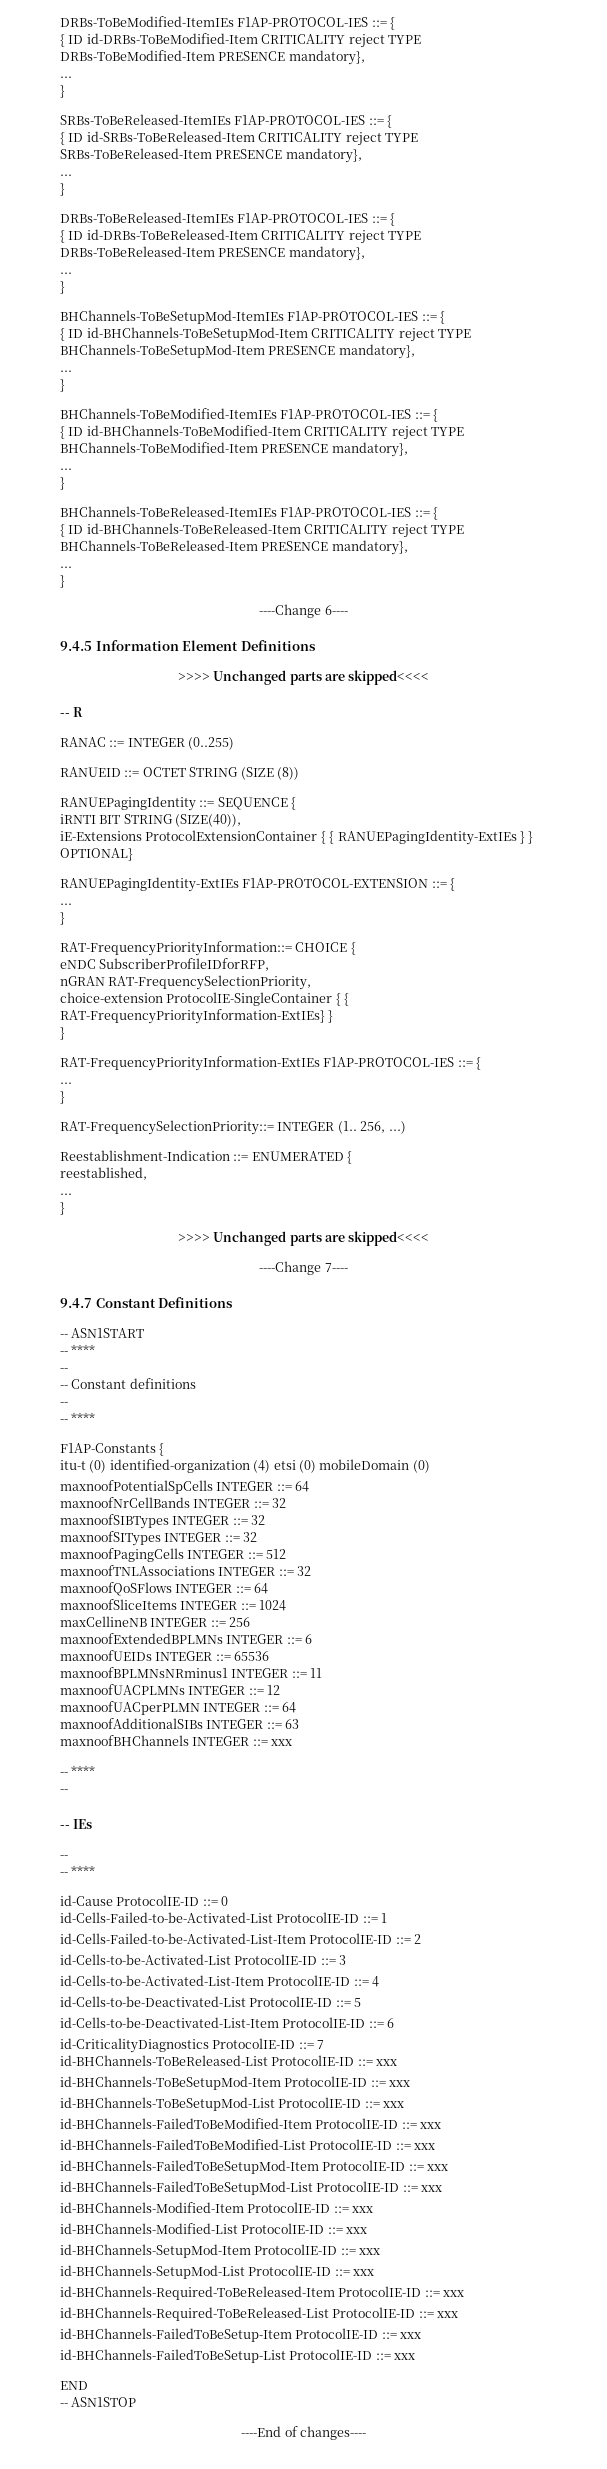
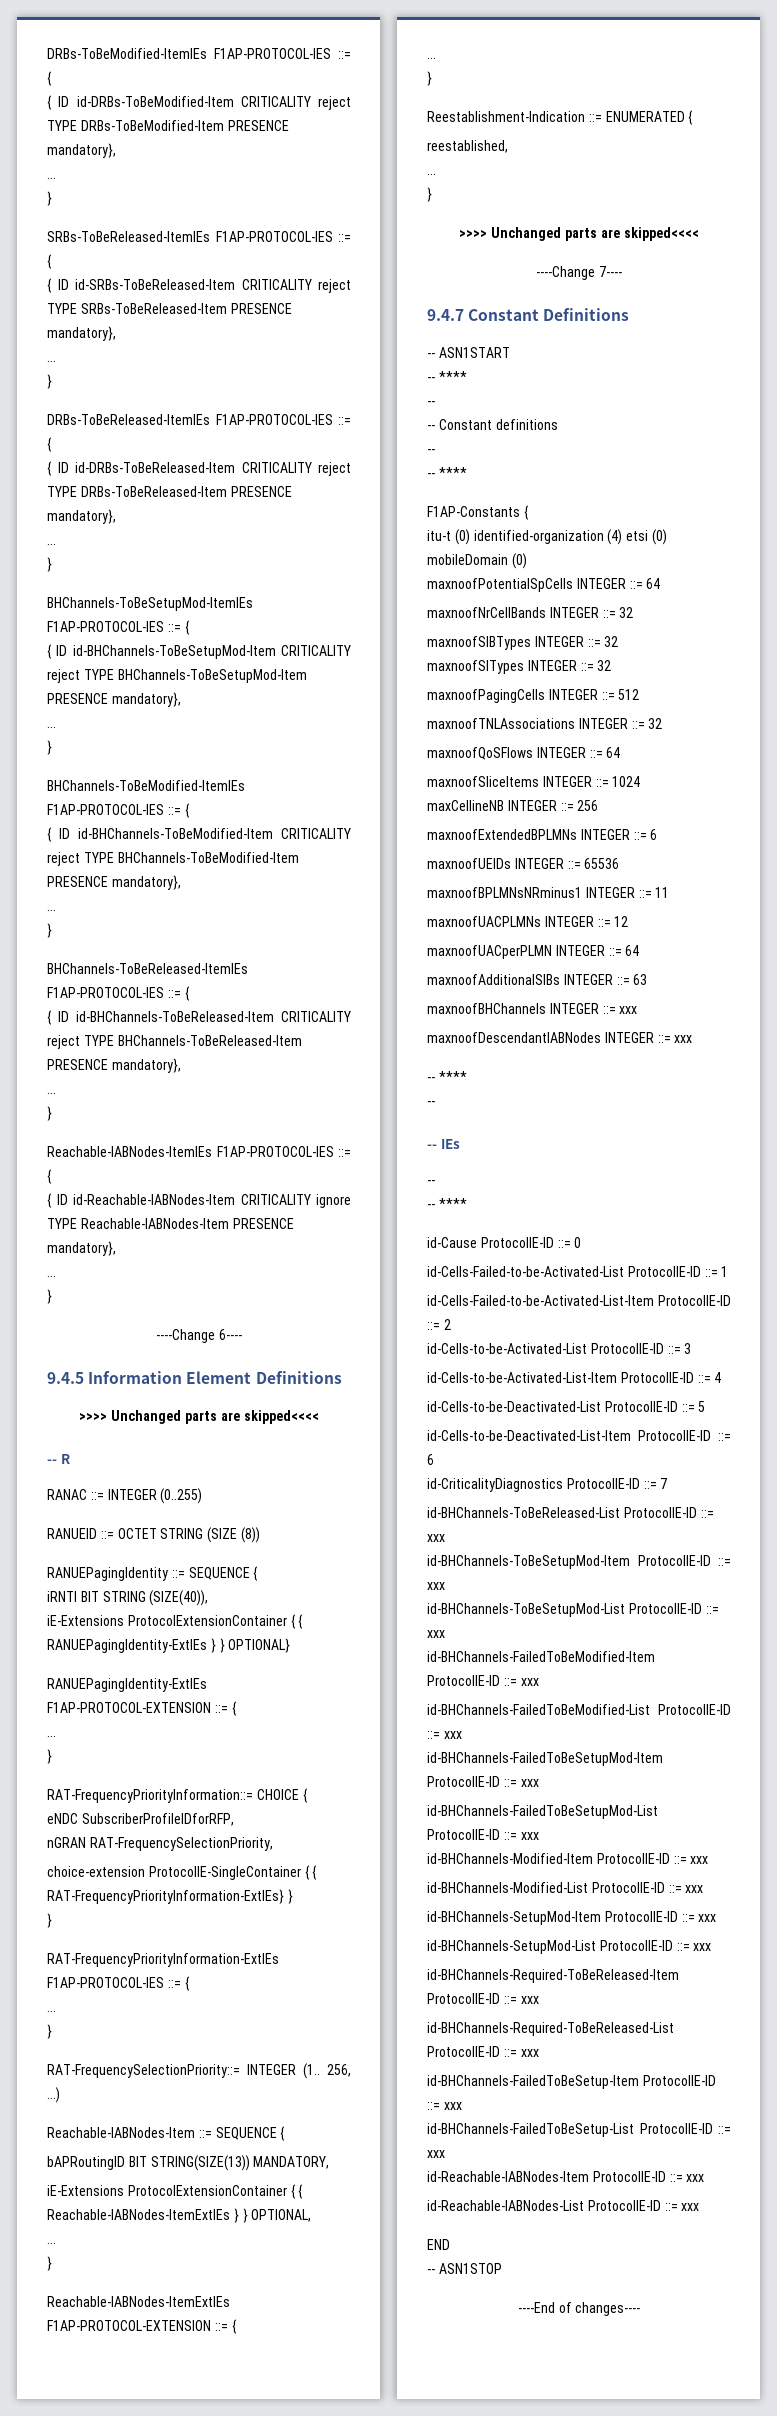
+ Reachable-IABNodes-ItemIEs F1AP-PROTOCOL-IES ::= {
+ { ID id-Reachable-IABNodes-Item CRITICALITY ignore TYPE Reachable-IABNodes-Item PRESENCE mandatory},
+ ...
+ }
+ Reachable-IABNodes-Item ::= SEQUENCE {
+ bAPRoutingID BIT STRING(SIZE(13)) MANDATORY,
+ iE-Extensions ProtocolExtensionContainer { { Reachable-IABNodes-ItemExtIEs } } OPTIONAL,
+ ...
+ }
+ Reachable-IABNodes-ItemExtIEs F1AP-PROTOCOL-EXTENSION ::= {
+ ...
+ }
+ maxnoofDescendantIABNodes INTEGER ::= xxx
+ id-Reachable-IABNodes-Item ProtocolIE-ID ::= xxx
+ id-Reachable-IABNodes-List ProtocolIE-ID ::= xxx

